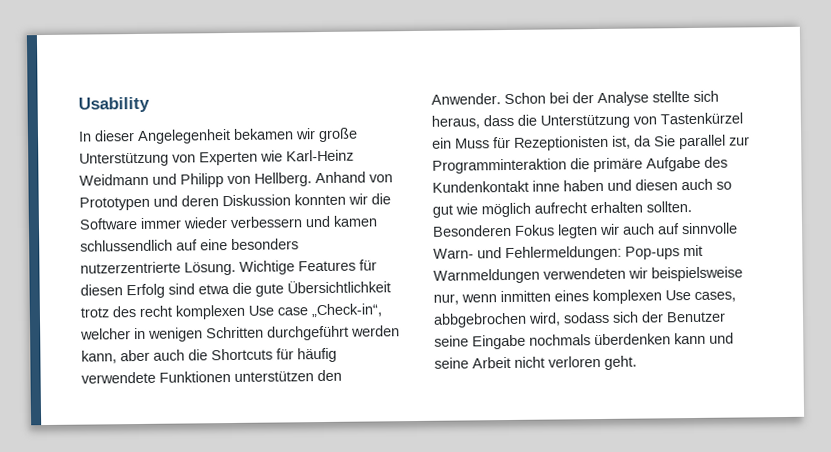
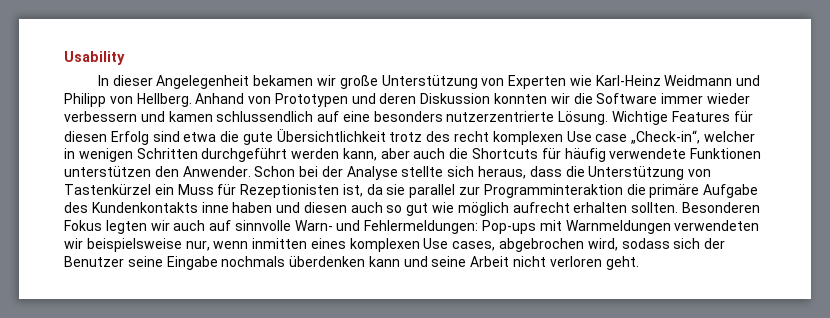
- Schon bei der Analyse stellte sich heraus, dass die Unterstützung von Tastenkürzel ein Muss für Rezeptionisten ist, da Sie parallel zur Programminteraktion die primäre Aufgabe des Kundenkontakt inne haben und diesen auch so gut wie möglich aufrecht erhalten sollten.
+ Schon bei der Analyse stellte sich heraus, dass die Unterstützung von Tastenkürzel ein Muss für Rezeptionisten ist, da sie parallel zur Programminteraktion die primäre Aufgabe des Kundenkontakts inne haben und diesen auch so gut wie möglich aufrecht erhalten sollten.
- Besonderen Fokus legten wir auch auf sinnvolle Warn- und Fehlermeldungen: Pop-ups mit Warnmeldungen verwendeten wir beispielsweise nur, wenn inmitten eines komplexen Use cases, abbgebrochen wird, sodass sich der Benutzer seine Eingabe nochmals überdenken kann und seine Arbeit nicht verloren geht.
+ Besonderen Fokus legten wir auch auf sinnvolle Warn- und Fehlermeldungen: Pop-ups mit Warnmeldungen verwendeten wir beispielsweise nur, wenn inmitten eines komplexen Use cases, abgebrochen wird, sodass sich der Benutzer seine Eingabe nochmals überdenken kann und seine Arbeit nicht verloren geht.

